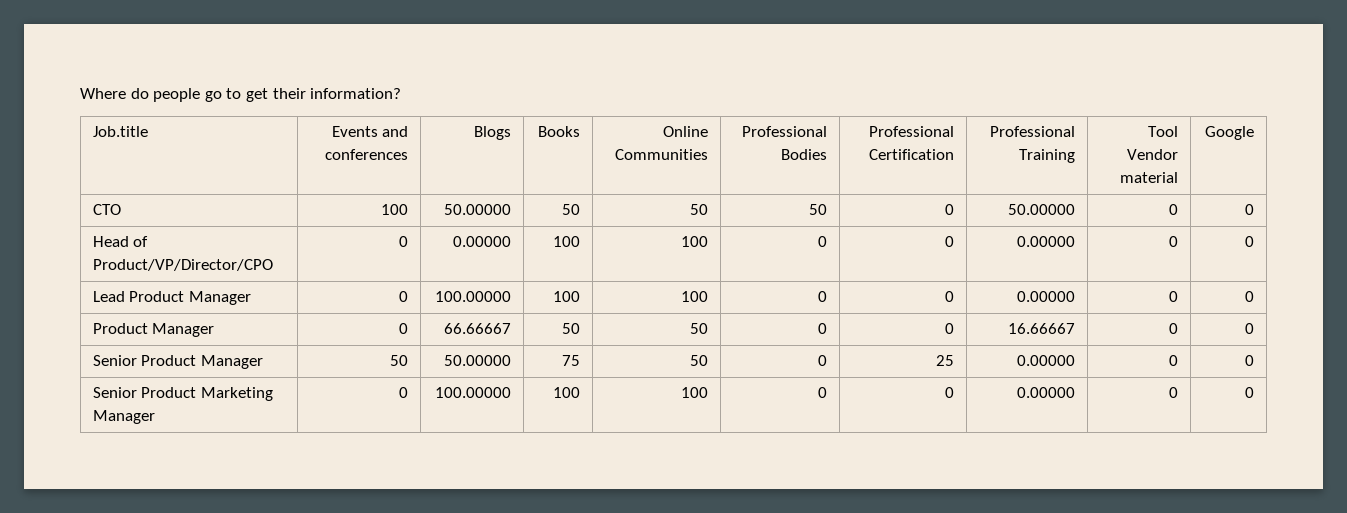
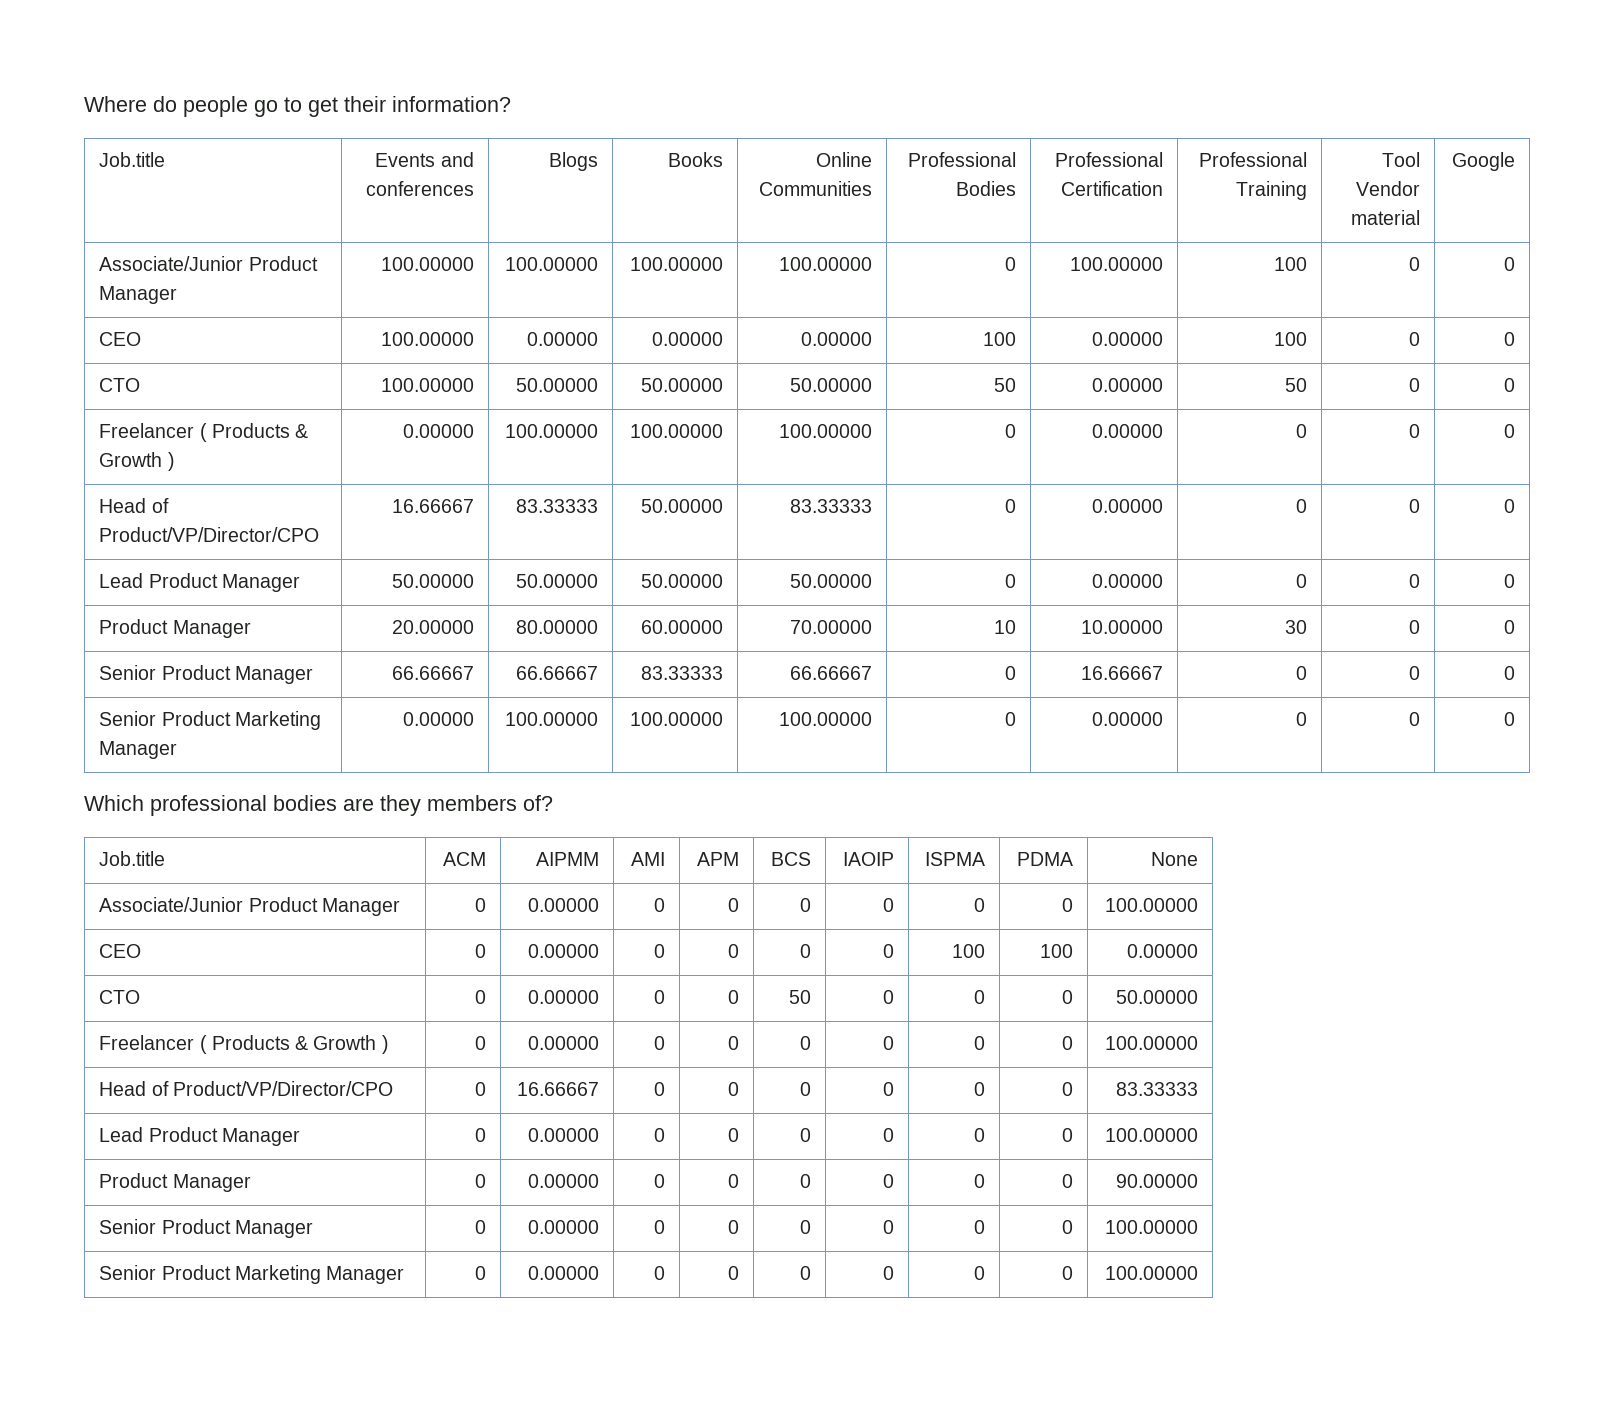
- CTO | 100 | 50.00000 | 50 | 50 | 50 | 0 | 50.00000 | 0 | 0
+ Associate/Junior Product Manager | 100.00000 | 100.00000 | 100.00000 | 100.00000 | 0 | 100.00000 | 100 | 0 | 0
+ CEO | 100.00000 | 0.00000 | 0.00000 | 0.00000 | 100 | 0.00000 | 100 | 0 | 0
+ CTO | 100.00000 | 50.00000 | 50.00000 | 50.00000 | 50 | 0.00000 | 50 | 0 | 0
+ Freelancer ( Products & Growth ) | 0.00000 | 100.00000 | 100.00000 | 100.00000 | 0 | 0.00000 | 0 | 0 | 0
- Head of Product/VP/Director/CPO | 0 | 0.00000 | 100 | 100 | 0 | 0 | 0.00000 | 0 | 0
+ Head of Product/VP/Director/CPO | 16.66667 | 83.33333 | 50.00000 | 83.33333 | 0 | 0.00000 | 0 | 0 | 0
- Lead Product Manager | 0 | 100.00000 | 100 | 100 | 0 | 0 | 0.00000 | 0 | 0
- Product Manager | 0 | 66.66667 | 50 | 50 | 0 | 0 | 16.66667 | 0 | 0
+ Lead Product Manager | 50.00000 | 50.00000 | 50.00000 | 50.00000 | 0 | 0.00000 | 0 | 0 | 0
+ Product Manager | 20.00000 | 80.00000 | 60.00000 | 70.00000 | 10 | 10.00000 | 30 | 0 | 0
- Senior Product Manager | 50 | 50.00000 | 75 | 50 | 0 | 25 | 0.00000 | 0 | 0
+ Senior Product Manager | 66.66667 | 66.66667 | 83.33333 | 66.66667 | 0 | 16.66667 | 0 | 0 | 0
- Senior Product Marketing Manager | 0 | 100.00000 | 100 | 100 | 0 | 0 | 0.00000 | 0 | 0
+ Senior Product Marketing Manager | 0.00000 | 100.00000 | 100.00000 | 100.00000 | 0 | 0.00000 | 0 | 0 | 0
+ Which professional bodies are they members of?
+ Job.title | ACM | AIPMM | AMI | APM | BCS | IAOIP | ISPMA | PDMA | None
+ Associate/Junior Product Manager | 0 | 0.00000 | 0 | 0 | 0 | 0 | 0 | 0 | 100.00000
+ CEO | 0 | 0.00000 | 0 | 0 | 0 | 0 | 100 | 100 | 0.00000
+ CTO | 0 | 0.00000 | 0 | 0 | 50 | 0 | 0 | 0 | 50.00000
+ Freelancer ( Products & Growth ) | 0 | 0.00000 | 0 | 0 | 0 | 0 | 0 | 0 | 100.00000
+ Head of Product/VP/Director/CPO | 0 | 16.66667 | 0 | 0 | 0 | 0 | 0 | 0 | 83.33333
+ Lead Product Manager | 0 | 0.00000 | 0 | 0 | 0 | 0 | 0 | 0 | 100.00000
+ Product Manager | 0 | 0.00000 | 0 | 0 | 0 | 0 | 0 | 0 | 90.00000
+ Senior Product Manager | 0 | 0.00000 | 0 | 0 | 0 | 0 | 0 | 0 | 100.00000
+ Senior Product Marketing Manager | 0 | 0.00000 | 0 | 0 | 0 | 0 | 0 | 0 | 100.00000

